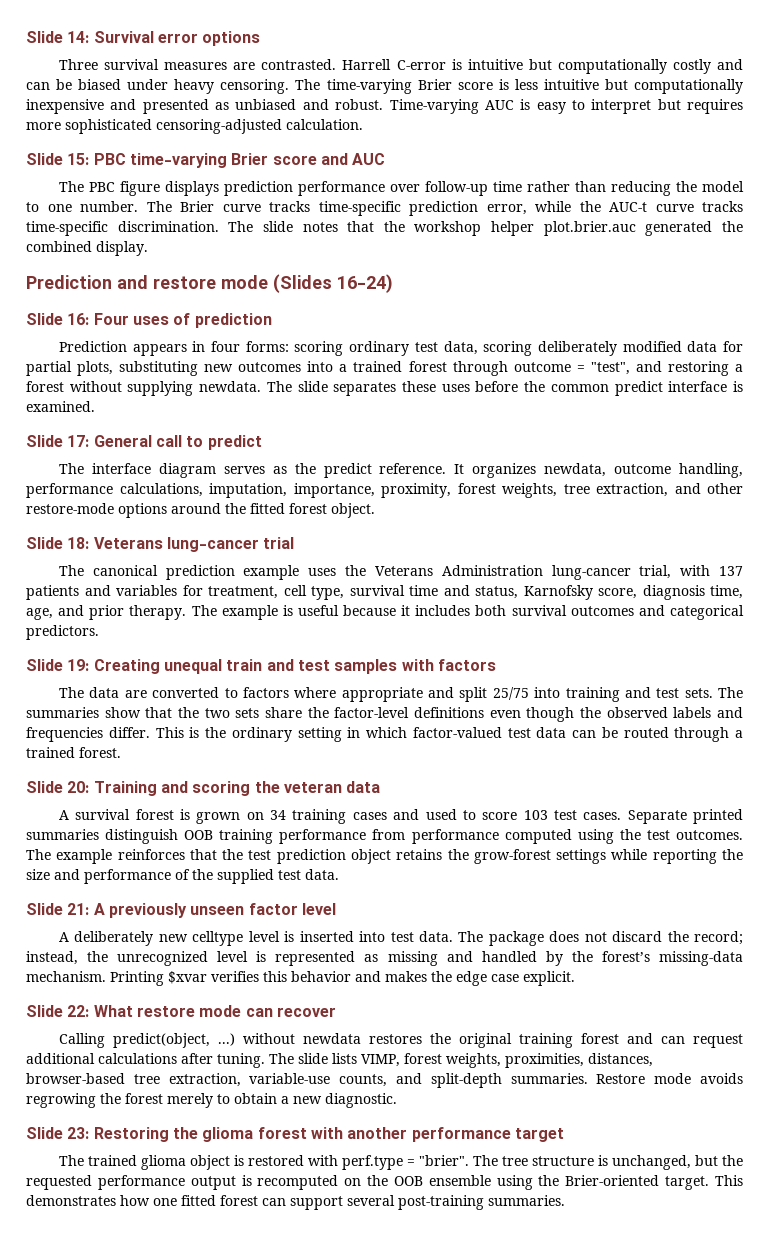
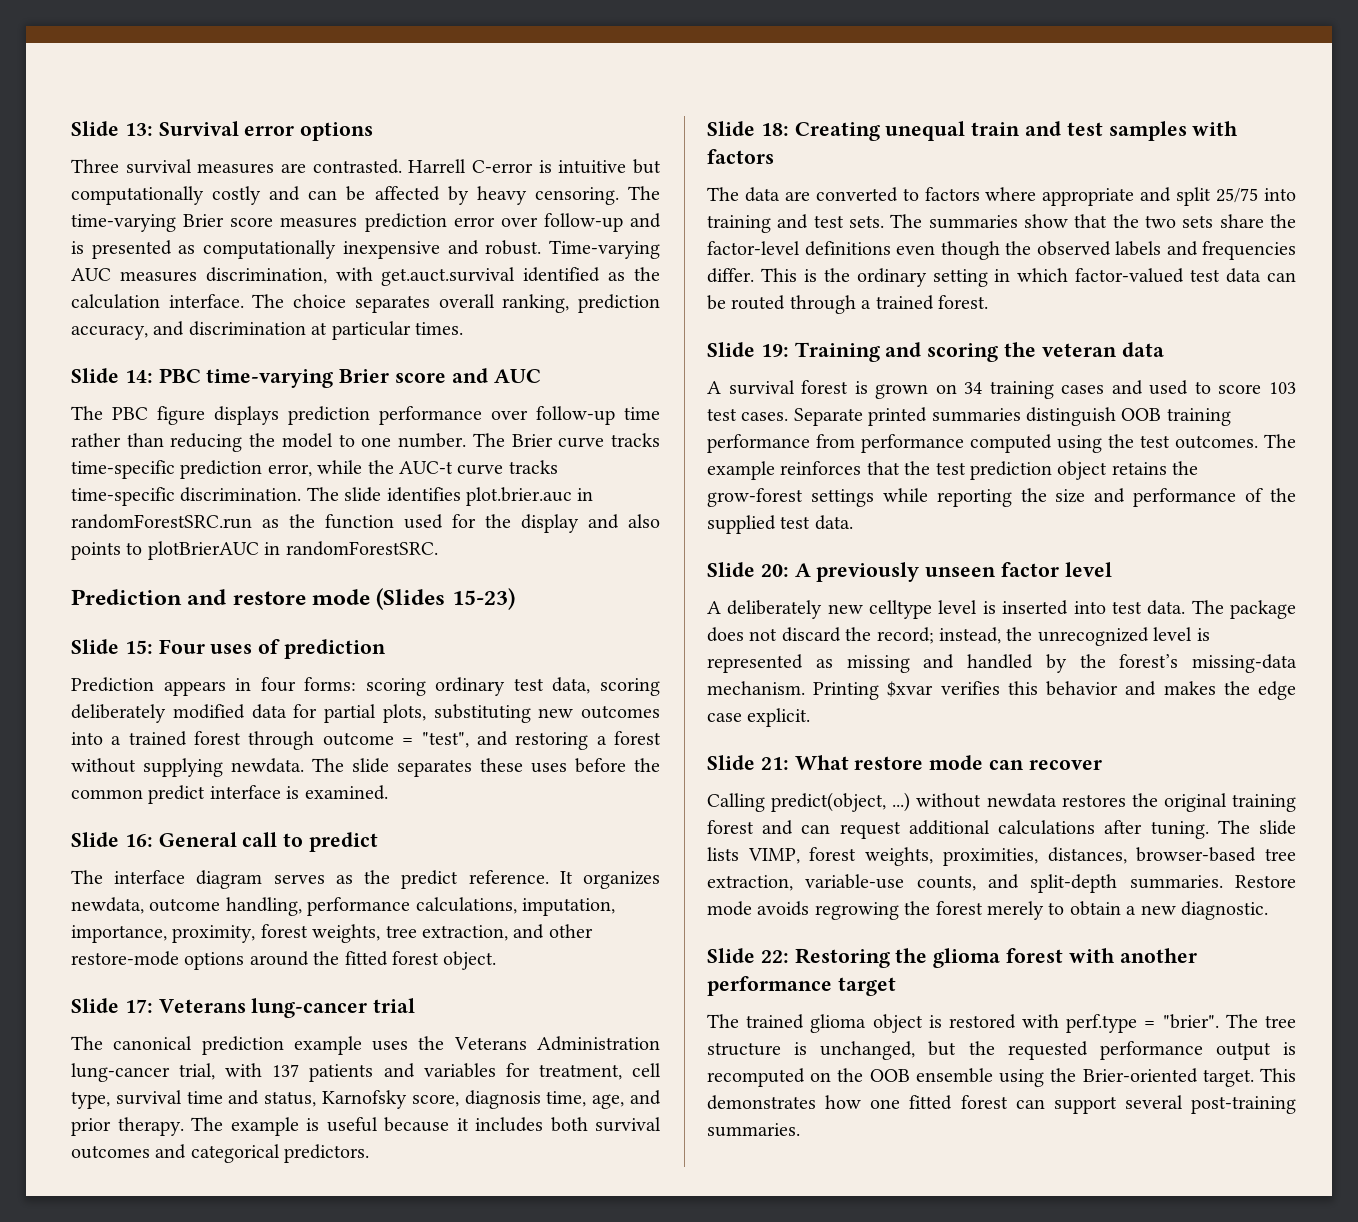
- Slide 14: Survival error options
+ Slide 13: Survival error options
- Harrell C-error is intuitive but computationally costly and can be biased under heavy censoring.
+ Harrell C-error is intuitive but computationally costly and can be affected by heavy censoring.
- The time-varying Brier score is less intuitive but computationally inexpensive and presented as unbiased and robust. Time-varying AUC is easy to interpret but requires more sophisticated censoring-adjusted calculation.
- Slide 15: PBC time-varying Brier score and AUC
+ The time-varying Brier score measures prediction error over follow-up and is presented as computationally inexpensive and robust. Time-varying AUC measures discrimination, with get.auct.survival identified as the calculation interface. The choice separates overall ranking, prediction accuracy, and discrimination at particular times.
+ Slide 14: PBC time-varying Brier score and AUC
- The slide notes that the workshop helper plot.brier.auc generated the combined display.
+ The slide identifies plot.brier.auc in randomForestSRC.run as the function used for the display and also points to plotBrierAUC in randomForestSRC.
- Prediction and restore mode (Slides 16-24)
- Slide 16: Four uses of prediction
+ Prediction and restore mode (Slides 15-23)
+ Slide 15: Four uses of prediction
- Slide 17: General call to predict
+ Slide 16: General call to predict
- Slide 18: Veterans lung-cancer trial
+ Slide 17: Veterans lung-cancer trial
- Slide 19: Creating unequal train and test samples with factors
+ Slide 18: Creating unequal train and test samples with factors
- Slide 20: Training and scoring the veteran data
+ Slide 19: Training and scoring the veteran data
- Slide 21: A previously unseen factor level
+ Slide 20: A previously unseen factor level
- Slide 22: What restore mode can recover
+ Slide 21: What restore mode can recover
- Slide 23: Restoring the glioma forest with another performance target
+ Slide 22: Restoring the glioma forest with another performance target

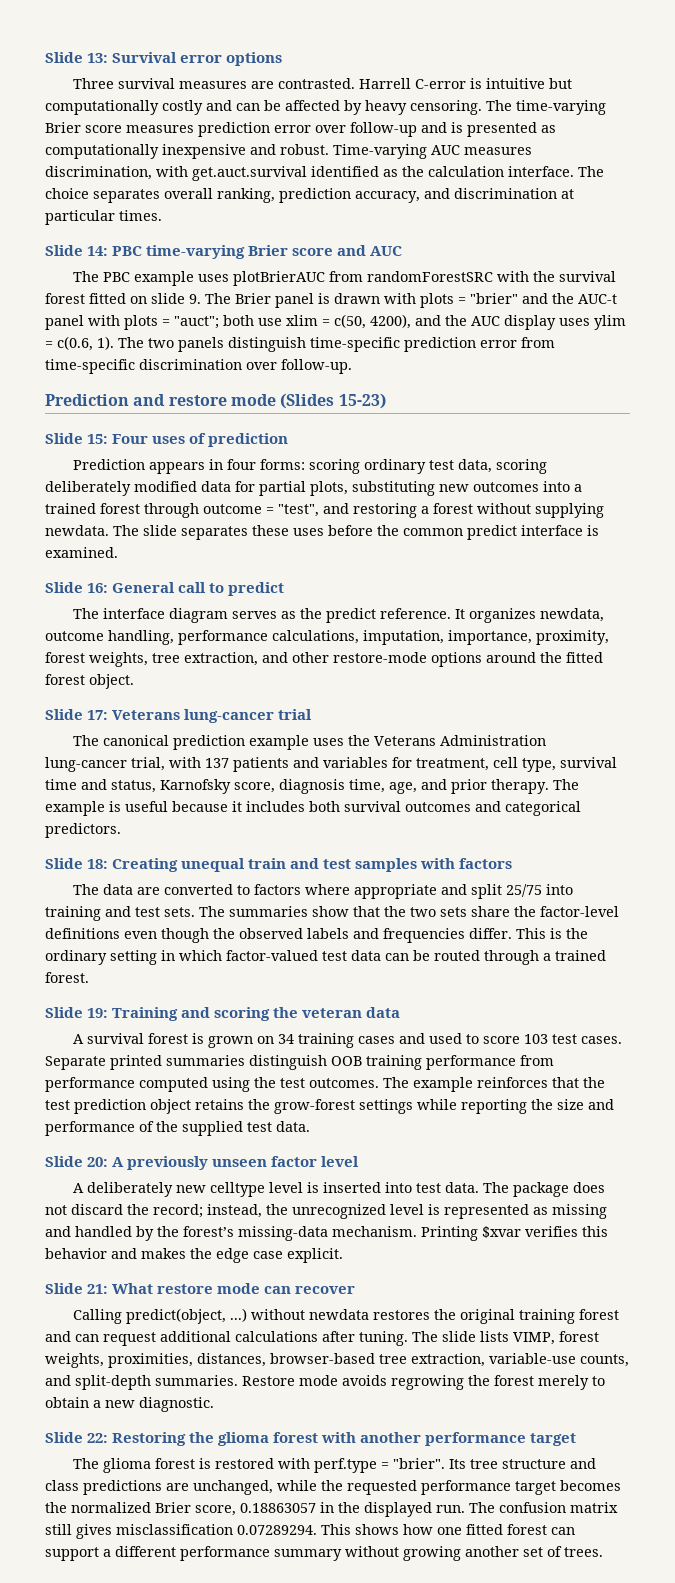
- The PBC figure displays prediction performance over follow-up time rather than reducing the model to one number. The Brier curve tracks time-specific prediction error, while the AUC-t curve tracks time-specific discrimination. The slide identifies plot.brier.auc in randomForestSRC.run as the function used for the display and also points to plotBrierAUC in randomForestSRC.
+ The PBC example uses plotBrierAUC from randomForestSRC with the survival forest fitted on slide 9. The Brier panel is drawn with plots = "brier" and the AUC-t panel with plots = "auct"; both use xlim = c(50, 4200), and the AUC display uses ylim = c(0.6, 1). The two panels distinguish time-specific prediction error from time-specific discrimination over follow-up.
- The trained glioma object is restored with perf.type = "brier".
+ The glioma forest is restored with perf.type = "brier".
- The tree structure is unchanged, but the requested performance output is recomputed on the OOB ensemble using the Brier-oriented target. This demonstrates how one fitted forest can support several post-training summaries.
+ Its tree structure and class predictions are unchanged, while the requested performance target becomes the normalized Brier score, 0.18863057 in the displayed run. The confusion matrix still gives misclassification 0.07289294. This shows how one fitted forest can support a different performance summary without growing another set of trees.

